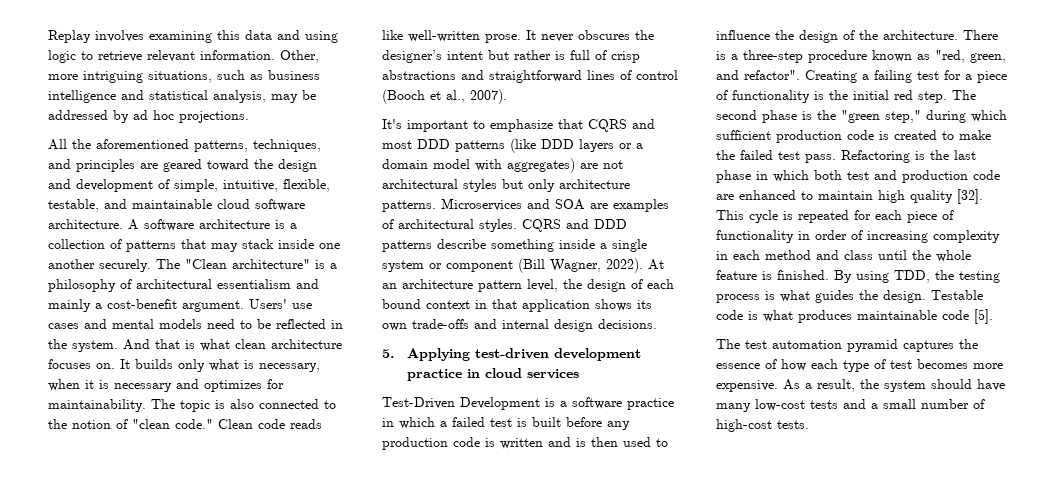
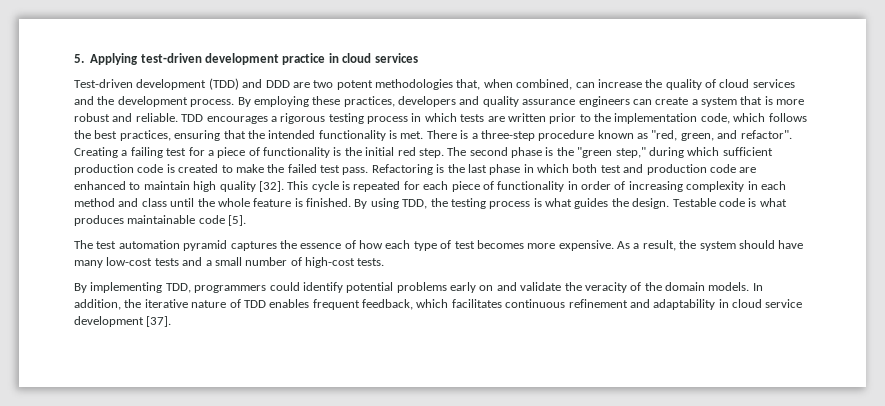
- Replay involves examining this data and using logic to retrieve relevant information. Other, more intriguing situations, such as business intelligence and statistical analysis, may be addressed by ad hoc projections.
- All the aforementioned patterns, techniques, and principles are geared toward the design and development of simple, intuitive, flexible, testable, and maintainable cloud software architecture. A software architecture is a collection of patterns that may stack inside one another securely. The "Clean architecture" is a philosophy of architectural essentialism and mainly a cost-benefit argument. Users' use cases and mental models need to be reflected in the system. And that is what clean architecture focuses on. It builds only what is necessary, when it is necessary and optimizes for maintainability. The topic is also connected to the notion of "clean code." Clean code reads like well-written prose. It never obscures the designer’s intent but rather is full of crisp abstractions and straightforward lines of control (Booch et al., 2007).
- It's important to emphasize that CQRS and most DDD patterns (like DDD layers or a domain model with aggregates) are not architectural styles but only architecture patterns. Microservices and SOA are examples of architectural styles. CQRS and DDD patterns describe something inside a single system or component (Bill Wagner, 2022). At an architecture pattern level, the design of each bound context in that application shows its own trade-offs and internal design decisions.
- Test-Driven Development is a software practice in which a failed test is built before any production code is written and is then used to influence the design of the architecture.
+ Test-driven development (TDD) and DDD are two potent methodologies that, when combined, can increase the quality of cloud services and the development process. By employing these practices, developers and quality assurance engineers can create a system that is more robust and reliable. TDD encourages a rigorous testing process in which tests are written prior to the implementation code, which follows the best practices, ensuring that the intended functionality is met.
+ By implementing TDD, programmers could identify potential problems early on and validate the veracity of the domain models. In addition, the iterative nature of TDD enables frequent feedback, which facilitates continuous refinement and adaptability in cloud service development [37].

